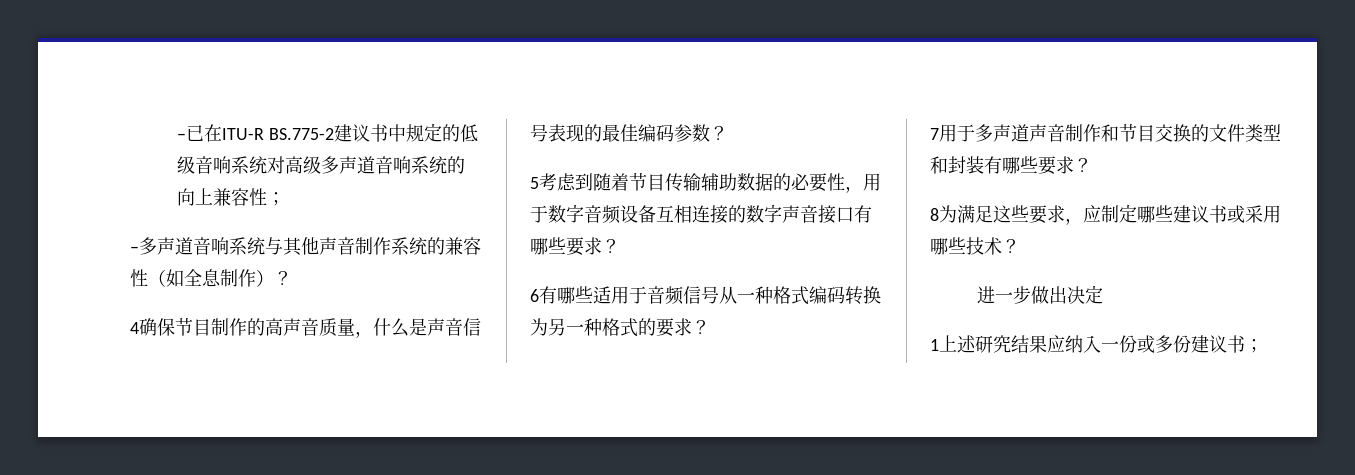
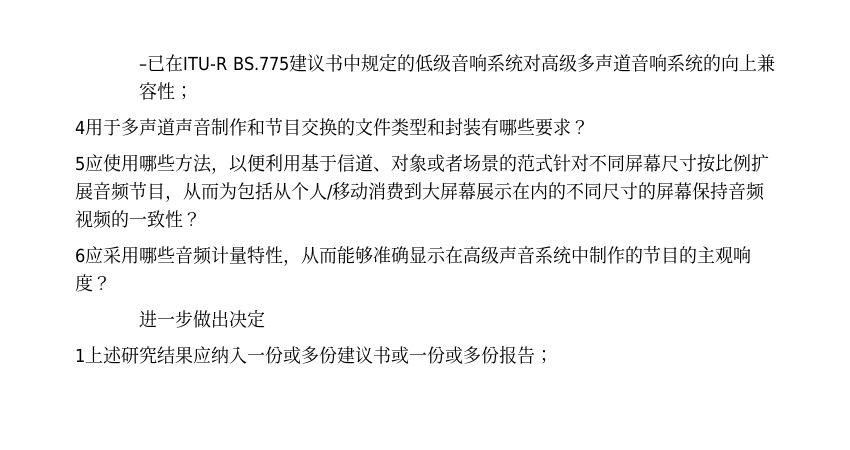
- –已在ITU-R BS.775-2建议书中规定的低级音响系统对高级多声道音响系统的向上兼容性；
+ –已在ITU-R BS.775建议书中规定的低级音响系统对高级多声道音响系统的向上兼容性；
- –多声道音响系统与其他声音制作系统的兼容性（如全息制作）？
- 4确保节目制作的高声音质量，什么是声音信号表现的最佳编码参数？
- 5考虑到随着节目传输辅助数据的必要性，用于数字音频设备互相连接的数字声音接口有哪些要求？
- 6有哪些适用于音频信号从一种格式编码转换为另一种格式的要求？
- 7用于多声道声音制作和节目交换的文件类型和封装有哪些要求？
+ 4用于多声道声音制作和节目交换的文件类型和封装有哪些要求？
- 8为满足这些要求，应制定哪些建议书或采用哪些技术？
+ 5应使用哪些方法，以便利用基于信道、对象或者场景的范式针对不同屏幕尺寸按比例扩展音频节目，从而为包括从个人/移动消费到大屏幕展示在内的不同尺寸的屏幕保持音频视频的一致性？
+ 6应采用哪些音频计量特性，从而能够准确显示在高级声音系统中制作的节目的主观响度？
- 1上述研究结果应纳入一份或多份建议书；
+ 1上述研究结果应纳入一份或多份建议书或一份或多份报告；

